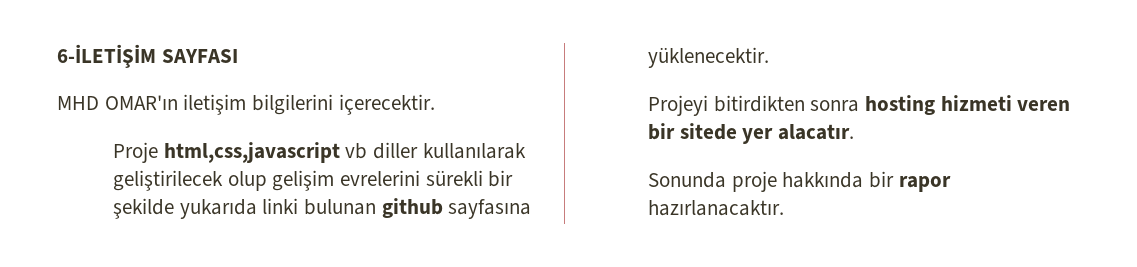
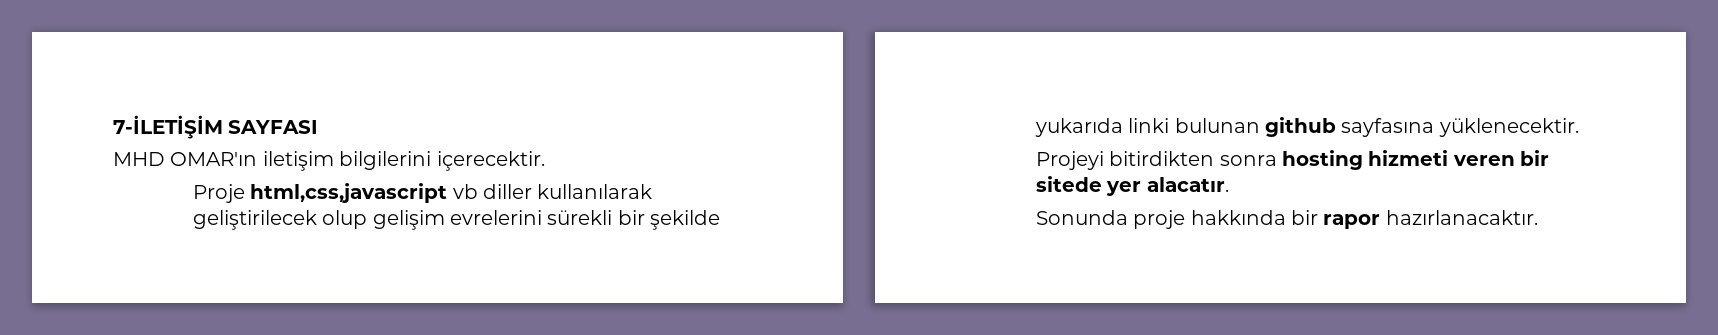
- 6-İLETİŞİM SAYFASI
+ 7-İLETİŞİM SAYFASI

